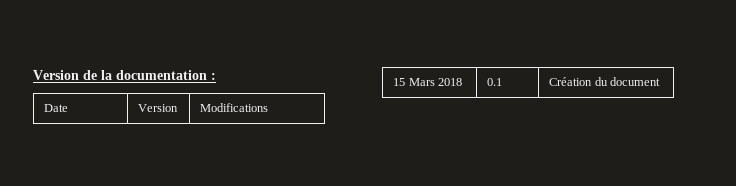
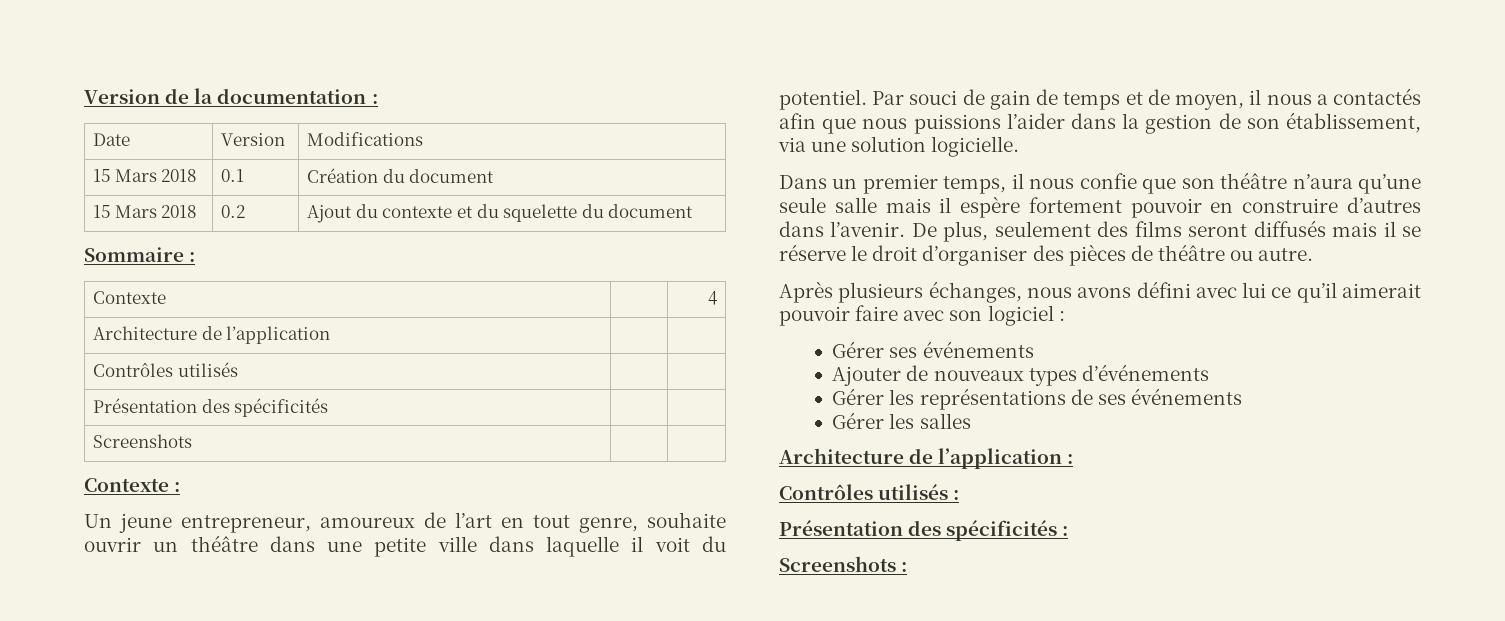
+ 15 Mars 2018 | 0.2 | Ajout du contexte et du squelette du document
+ Sommaire :
+ Contexte | | 4
+ Architecture de l’application | |
+ Contrôles utilisés | |
+ Présentation des spécificités | |
+ Screenshots | |
+ Contexte :
+ Un jeune entrepreneur, amoureux de l’art en tout genre, souhaite ouvrir un théâtre dans une petite ville dans laquelle il voit du potentiel. Par souci de gain de temps et de moyen, il nous a contactés afin que nous puissions l’aider dans la gestion de son établissement, via une solution logicielle.
+ Dans un premier temps, il nous confie que son théâtre n’aura qu’une seule salle mais il espère fortement pouvoir en construire d’autres dans l’avenir. De plus, seulement des films seront diffusés mais il se réserve le droit d’organiser des pièces de théâtre ou autre.
+ Après plusieurs échanges, nous avons défini avec lui ce qu’il aimerait pouvoir faire avec son logiciel :
+ Gérer ses événements
+ Ajouter de nouveaux types d’événements
+ Gérer les représentations de ses événements
+ Gérer les salles
+ Architecture de l’application :
+ Contrôles utilisés :
+ Présentation des spécificités :
+ Screenshots :

